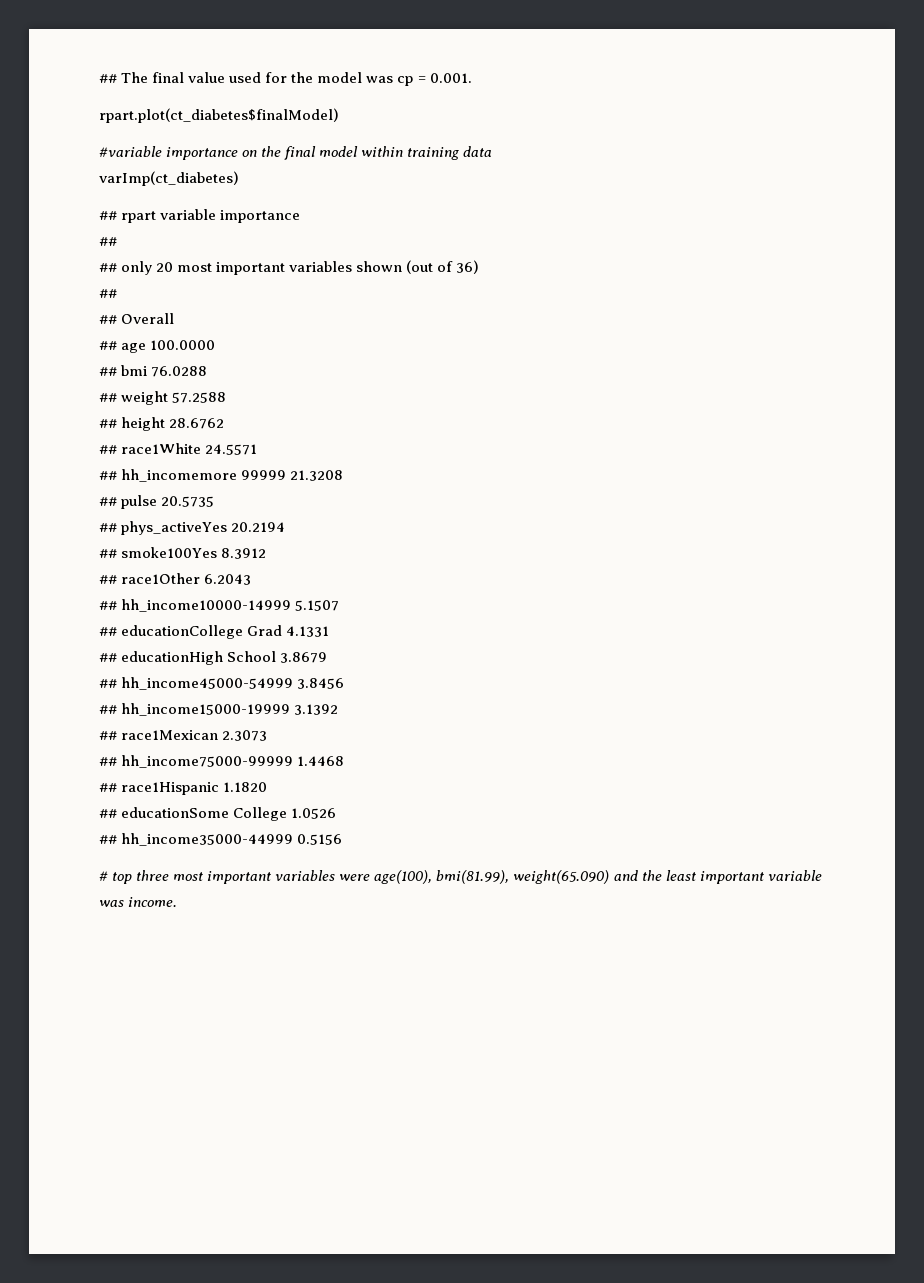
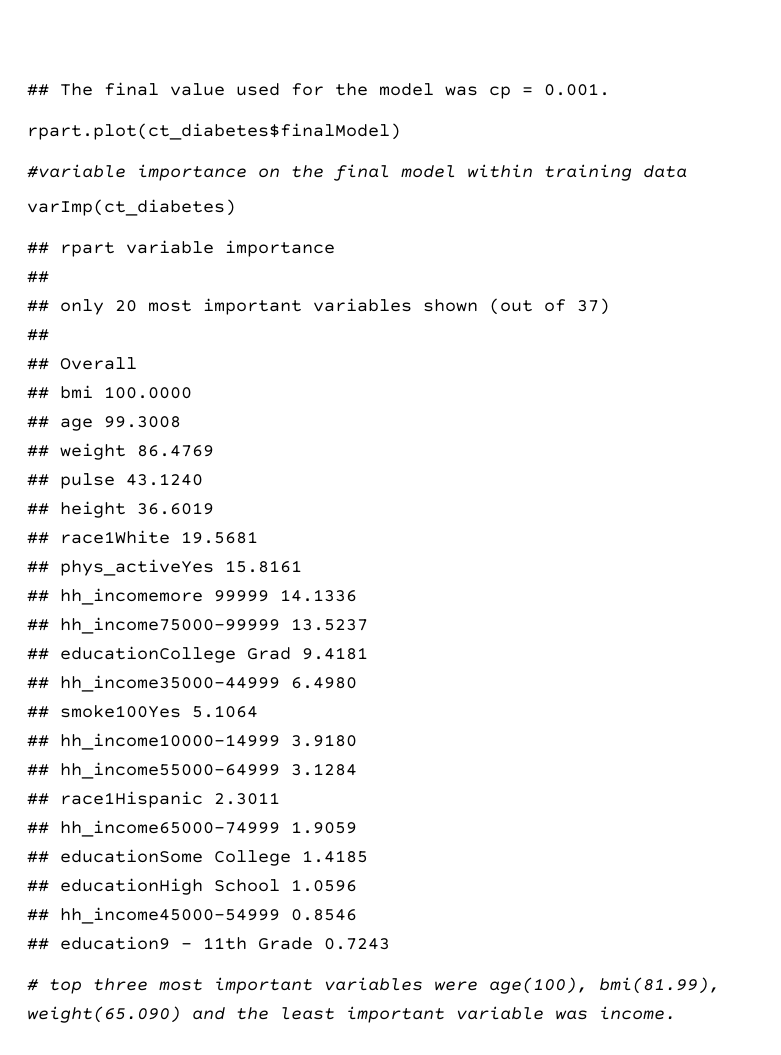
- ## only 20 most important variables shown (out of 36)
+ ## only 20 most important variables shown (out of 37)
- ## age 100.0000
+ ## bmi 100.0000
- ## bmi 76.0288
+ ## age 99.3008
- ## weight 57.2588
+ ## weight 86.4769
+ ## pulse 43.1240
- ## height 28.6762
+ ## height 36.6019
- ## race1White 24.5571
+ ## race1White 19.5681
+ ## phys_activeYes 15.8161
- ## hh_incomemore 99999 21.3208
- ## pulse 20.5735
- ## phys_activeYes 20.2194
- ## smoke100Yes 8.3912
- ## race1Other 6.2043
- ## hh_income10000-14999 5.1507
- ## educationCollege Grad 4.1331
+ ## hh_incomemore 99999 14.1336
+ ## hh_income75000-99999 13.5237
+ ## educationCollege Grad 9.4181
+ ## hh_income35000-44999 6.4980
+ ## smoke100Yes 5.1064
+ ## hh_income10000-14999 3.9180
+ ## hh_income55000-64999 3.1284
+ ## race1Hispanic 2.3011
+ ## hh_income65000-74999 1.9059
+ ## educationSome College 1.4185
- ## educationHigh School 3.8679
+ ## educationHigh School 1.0596
- ## hh_income45000-54999 3.8456
- ## hh_income15000-19999 3.1392
- ## race1Mexican 2.3073
- ## hh_income75000-99999 1.4468
- ## race1Hispanic 1.1820
- ## educationSome College 1.0526
- ## hh_income35000-44999 0.5156
+ ## hh_income45000-54999 0.8546
+ ## education9 - 11th Grade 0.7243

